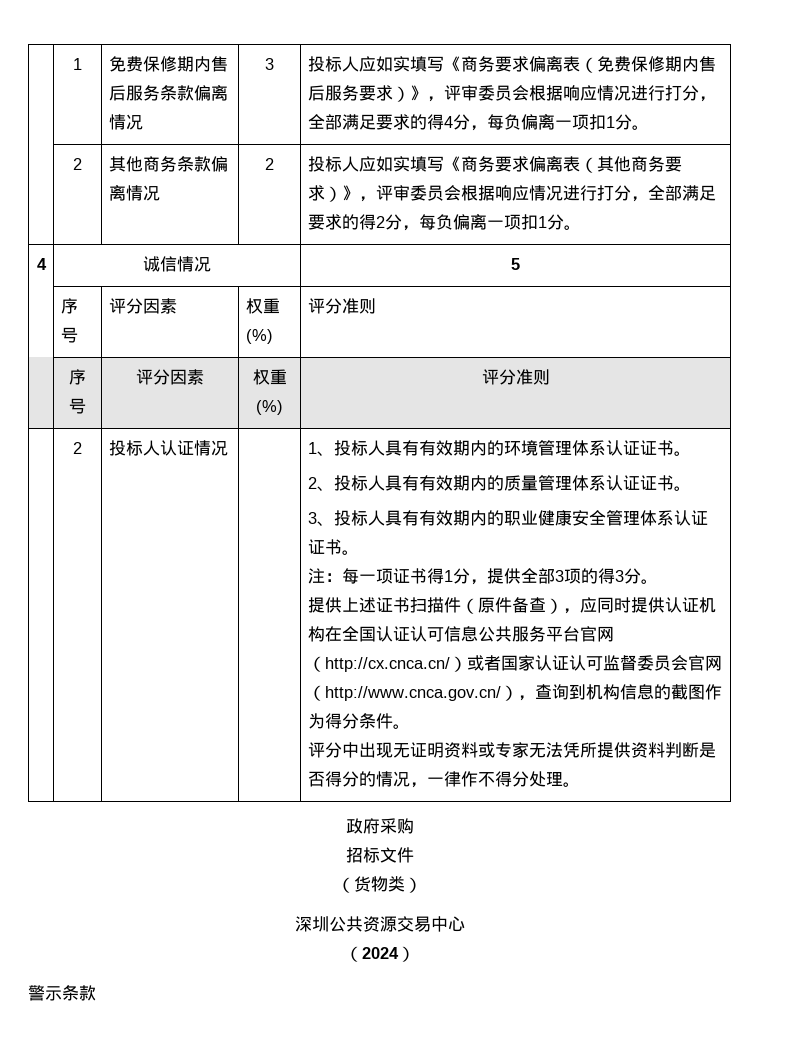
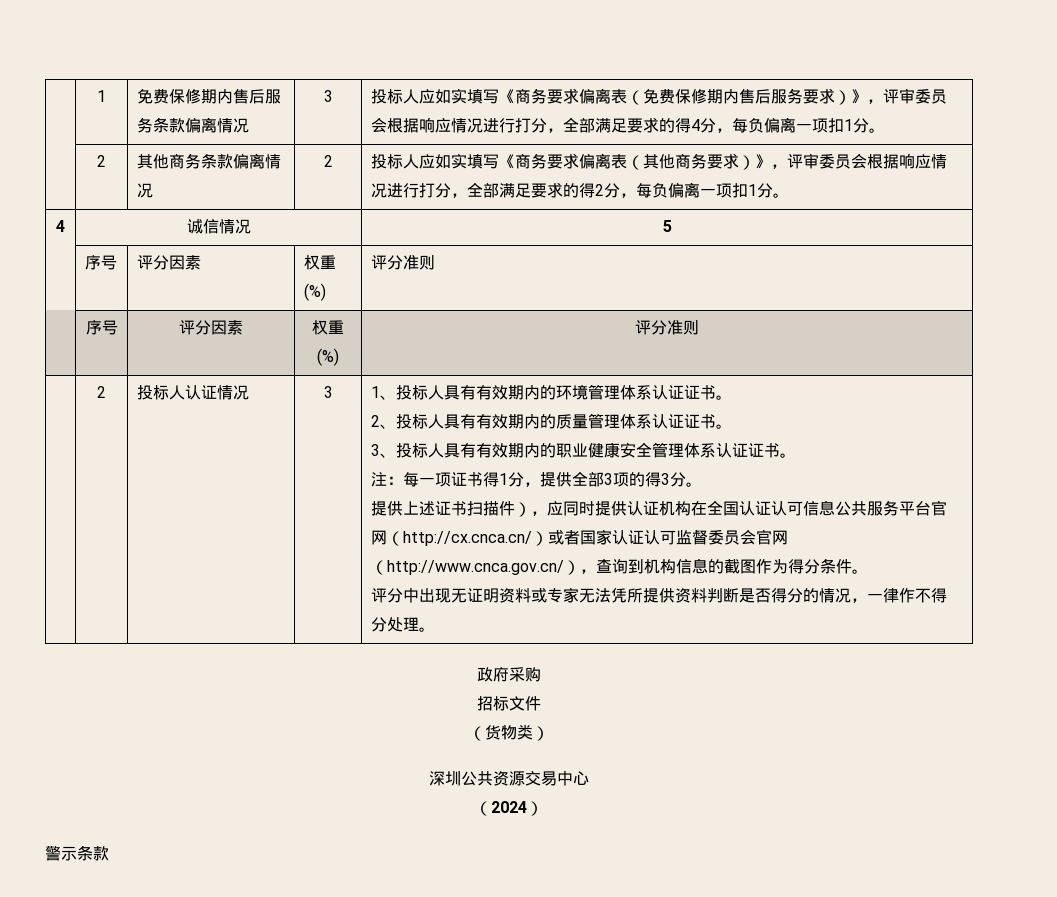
- 投标人认证情况
+ 投标人认证情况 | 3
- 提供上述证书扫描件（原件备查），应同时提供认证机构在全国认证认可信息公共服务平台官网（http://cx.cnca.cn/）或者国家认证认可监督委员会官网（http://www.cnca.gov.cn/），查询到机构信息的截图作为得分条件。
+ 提供上述证书扫描件），应同时提供认证机构在全国认证认可信息公共服务平台官网（http://cx.cnca.cn/）或者国家认证认可监督委员会官网（http://www.cnca.gov.cn/），查询到机构信息的截图作为得分条件。

